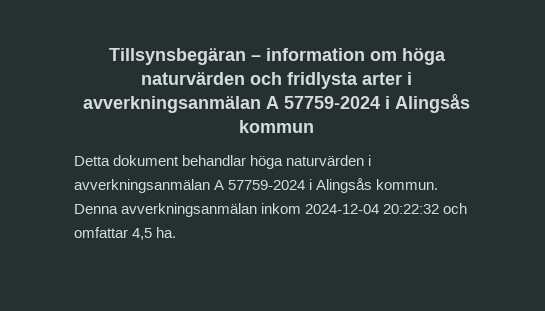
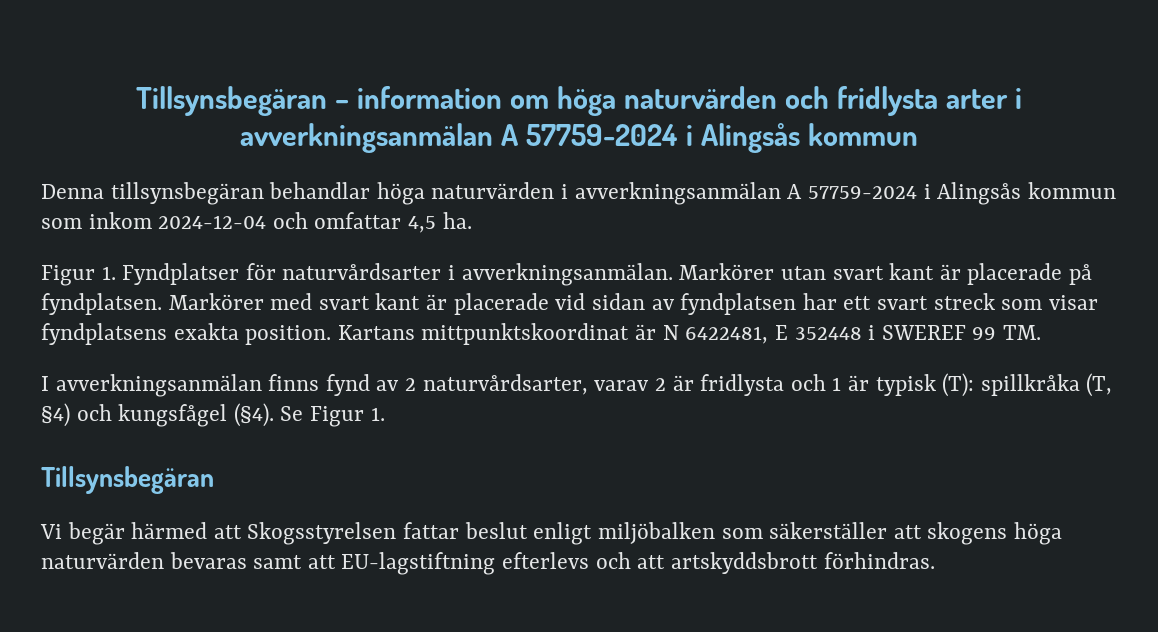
- Detta dokument behandlar höga naturvärden i avverkningsanmälan A 57759-2024 i Alingsås kommun. Denna avverkningsanmälan inkom 2024-12-04 20:22:32 och omfattar 4,5 ha.
+ Denna tillsynsbegäran behandlar höga naturvärden i avverkningsanmälan A 57759-2024 i Alingsås kommun som inkom 2024-12-04 och omfattar 4,5 ha.
+ Figur 1. Fyndplatser för naturvårdsarter i avverkningsanmälan. Markörer utan svart kant är placerade på fyndplatsen. Markörer med svart kant är placerade vid sidan av fyndplatsen har ett svart streck som visar fyndplatsens exakta position. Kartans mittpunktskoordinat är N 6422481, E 352448 i SWEREF 99 TM.
+ I avverkningsanmälan finns fynd av 2 naturvårdsarter, varav 2 är fridlysta och 1 är typisk (T): spillkråka (T, §4) och kungsfågel (§4). Se Figur 1.
+ Tillsynsbegäran
+ Vi begär härmed att Skogsstyrelsen fattar beslut enligt miljöbalken som säkerställer att skogens höga naturvärden bevaras samt att EU-lagstiftning efterlevs och att artskyddsbrott förhindras.

